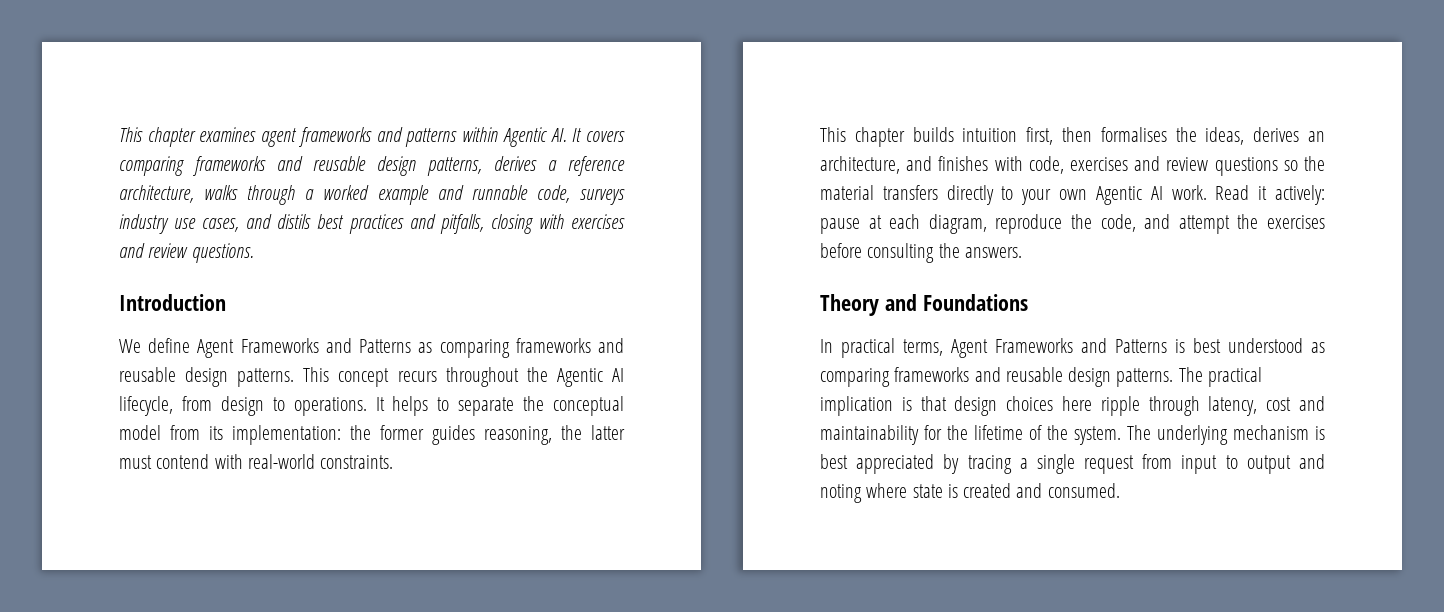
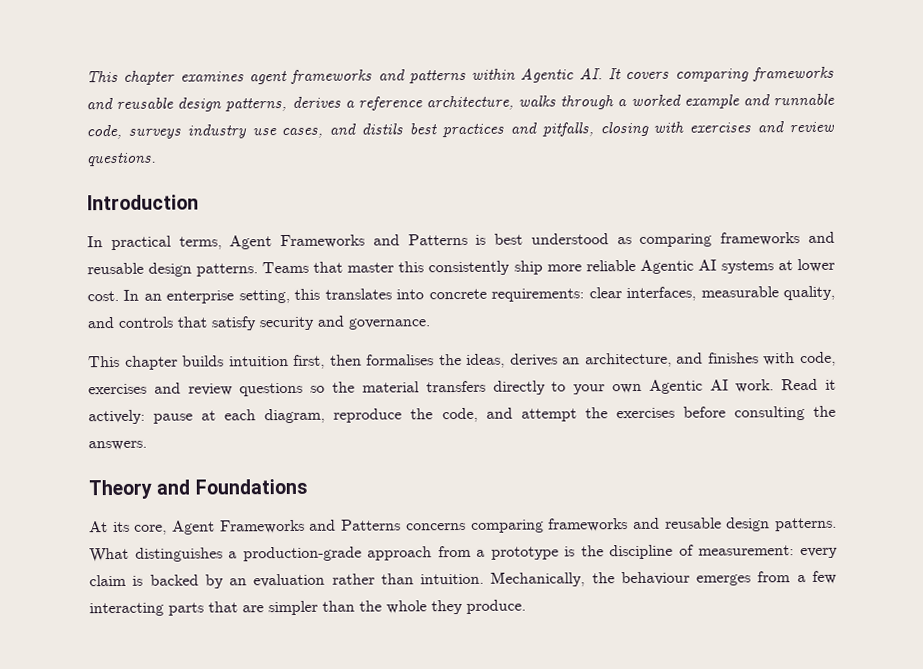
- We define Agent Frameworks and Patterns as comparing frameworks and reusable design patterns. This concept recurs throughout the Agentic AI lifecycle, from design to operations. It helps to separate the conceptual model from its implementation: the former guides reasoning, the latter must contend with real-world constraints.
+ In practical terms, Agent Frameworks and Patterns is best understood as comparing frameworks and reusable design patterns. Teams that master this consistently ship more reliable Agentic AI systems at lower cost. In an enterprise setting, this translates into concrete requirements: clear interfaces, measurable quality, and controls that satisfy security and governance.
- In practical terms, Agent Frameworks and Patterns is best understood as comparing frameworks and reusable design patterns. The practical implication is that design choices here ripple through latency, cost and maintainability for the lifetime of the system. The underlying mechanism is best appreciated by tracing a single request from input to output and noting where state is created and consumed.
+ At its core, Agent Frameworks and Patterns concerns comparing frameworks and reusable design patterns. What distinguishes a production-grade approach from a prototype is the discipline of measurement: every claim is backed by an evaluation rather than intuition. Mechanically, the behaviour emerges from a few interacting parts that are simpler than the whole they produce.

